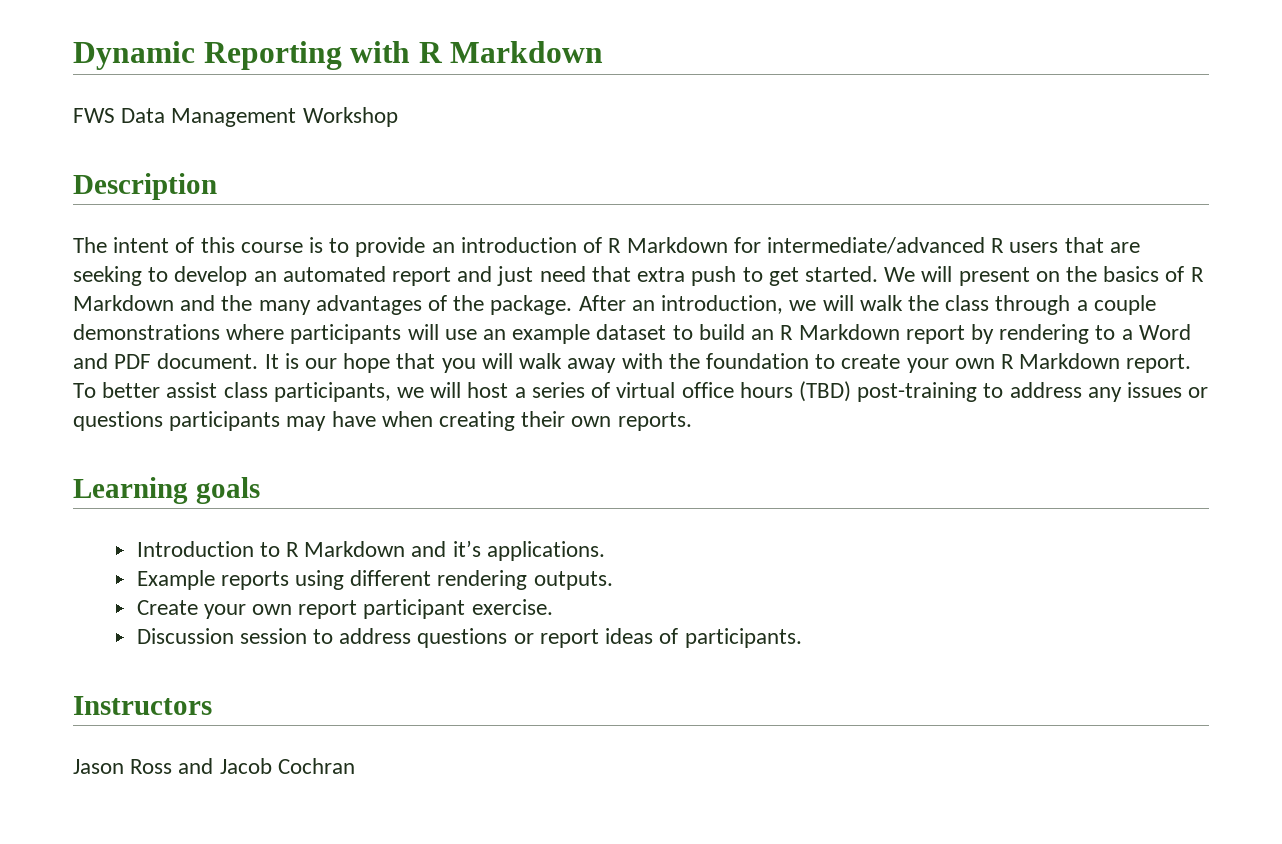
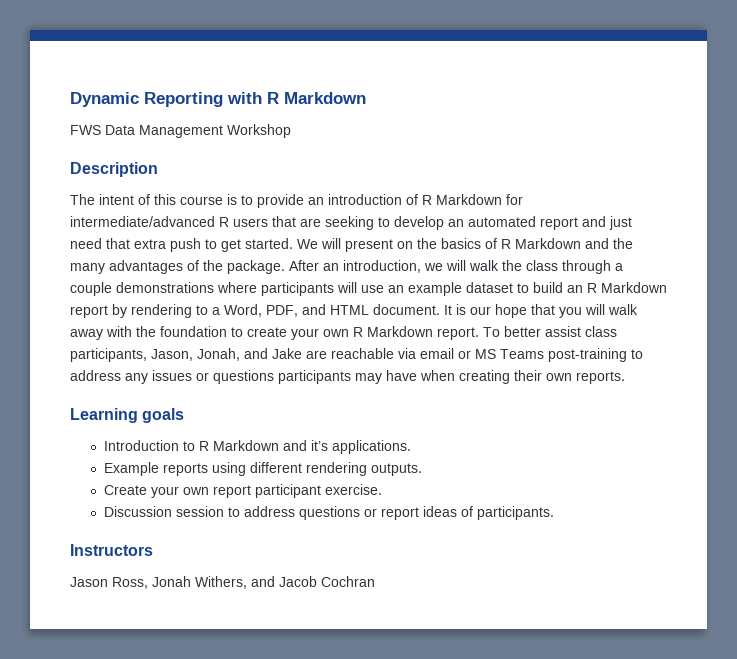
- After an introduction, we will walk the class through a couple demonstrations where participants will use an example dataset to build an R Markdown report by rendering to a Word and PDF document.
+ After an introduction, we will walk the class through a couple demonstrations where participants will use an example dataset to build an R Markdown report by rendering to a Word, PDF, and HTML document.
- To better assist class participants, we will host a series of virtual office hours (TBD) post-training to address any issues or questions participants may have when creating their own reports.
+ To better assist class participants, Jason, Jonah, and Jake are reachable via email or MS Teams post-training to address any issues or questions participants may have when creating their own reports.
- Jason Ross and Jacob Cochran
+ Jason Ross, Jonah Withers, and Jacob Cochran

